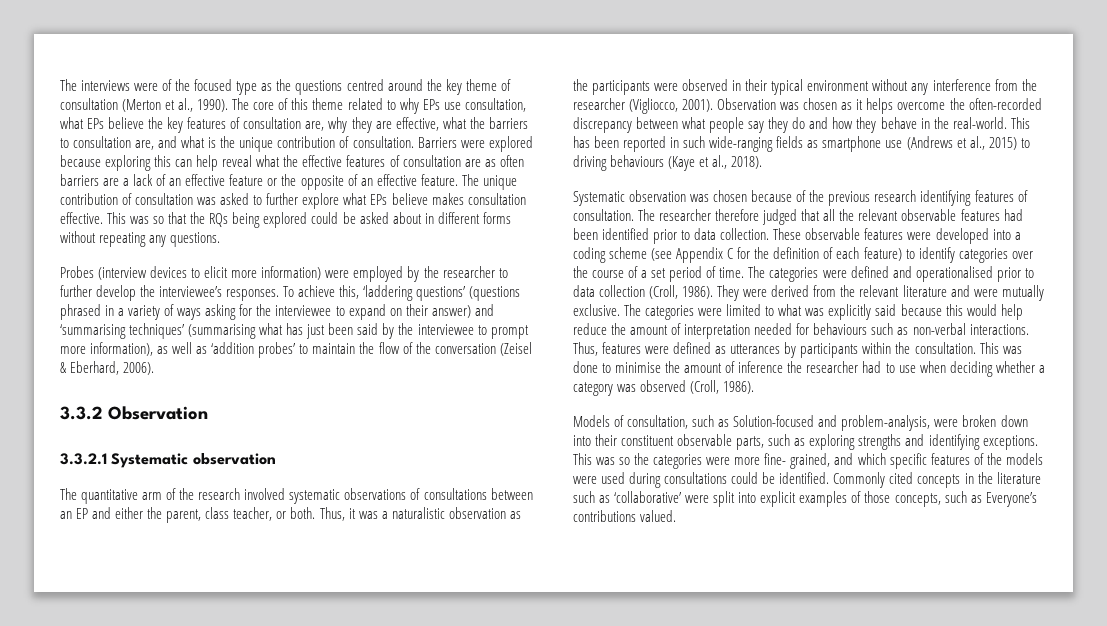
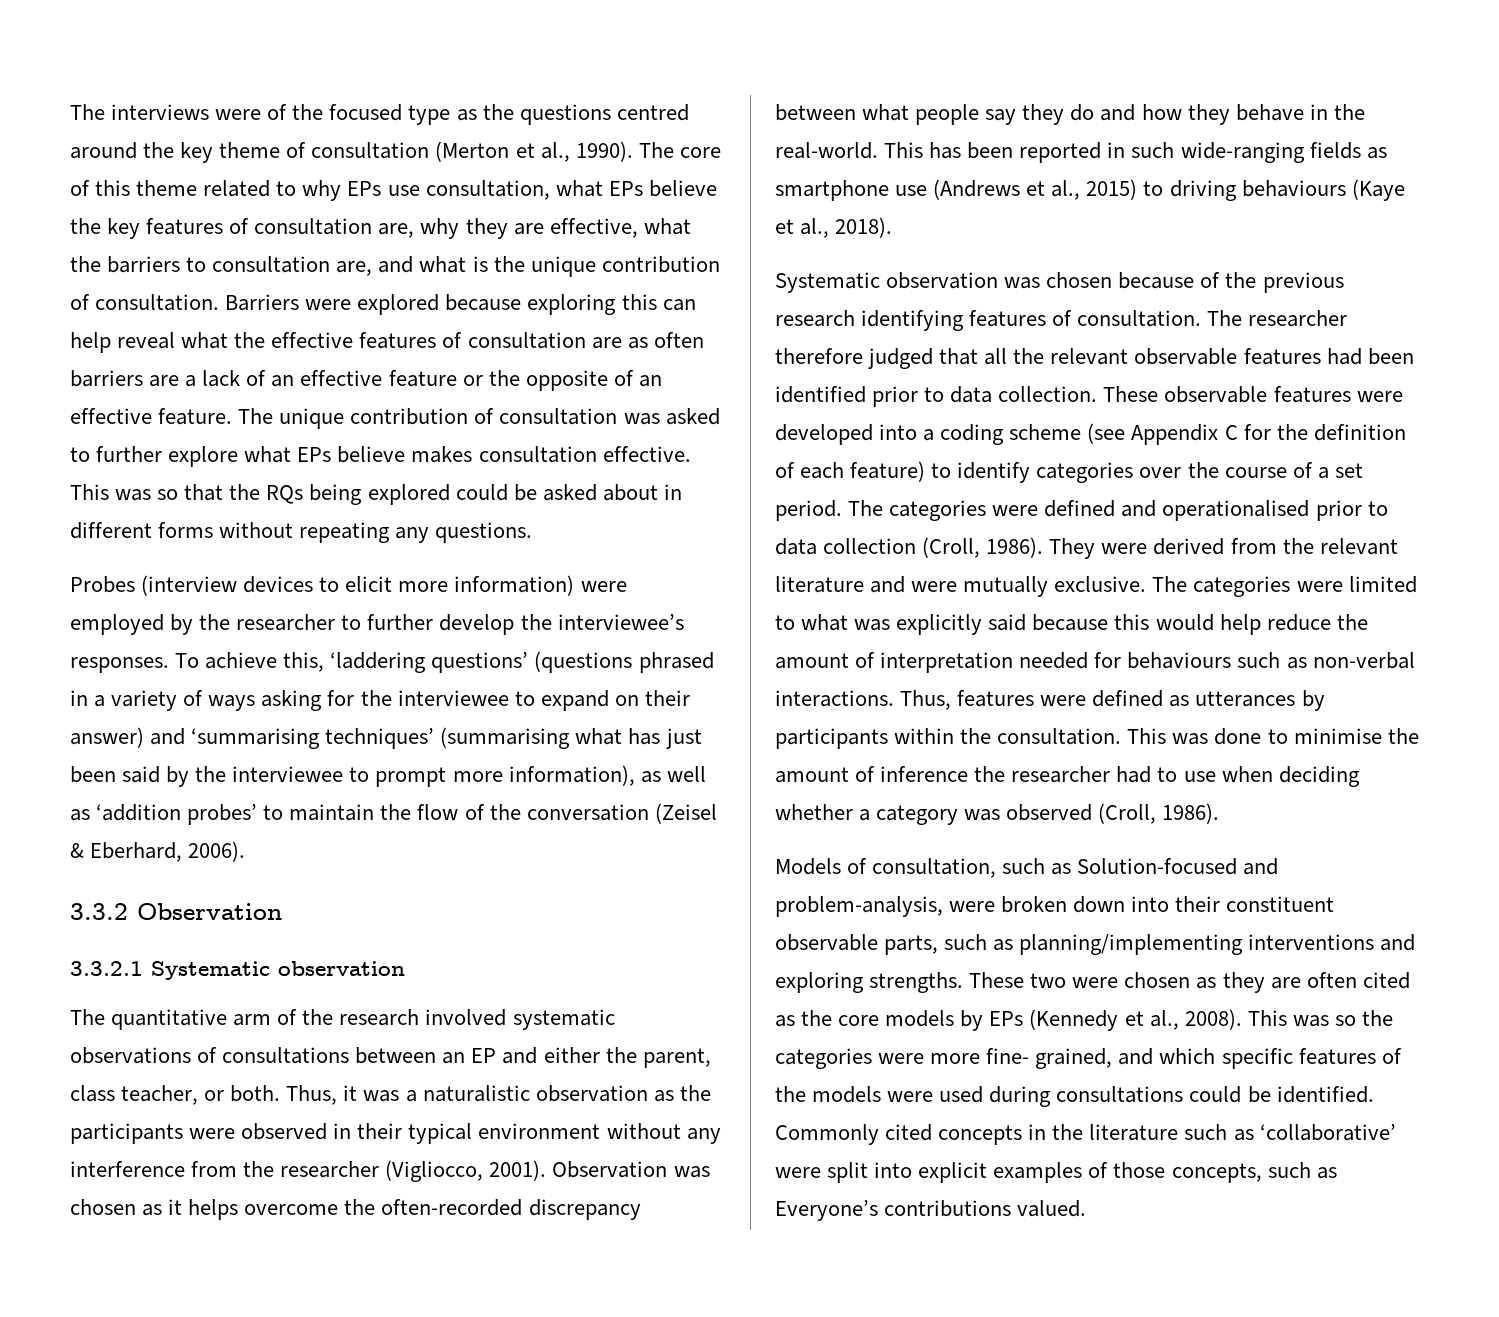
- These observable features were developed into a coding scheme (see Appendix C for the definition of each feature) to identify categories over the course of a set period of time.
+ These observable features were developed into a coding scheme (see Appendix C for the definition of each feature) to identify categories over the course of a set period.
- Models of consultation, such as Solution-focused and problem-analysis, were broken down into their constituent observable parts, such as exploring strengths and identifying exceptions.
+ Models of consultation, such as Solution-focused and problem-analysis, were broken down into their constituent observable parts, such as planning/implementing interventions and exploring strengths. These two were chosen as they are often cited as the core models by EPs (Kennedy et al., 2008).

